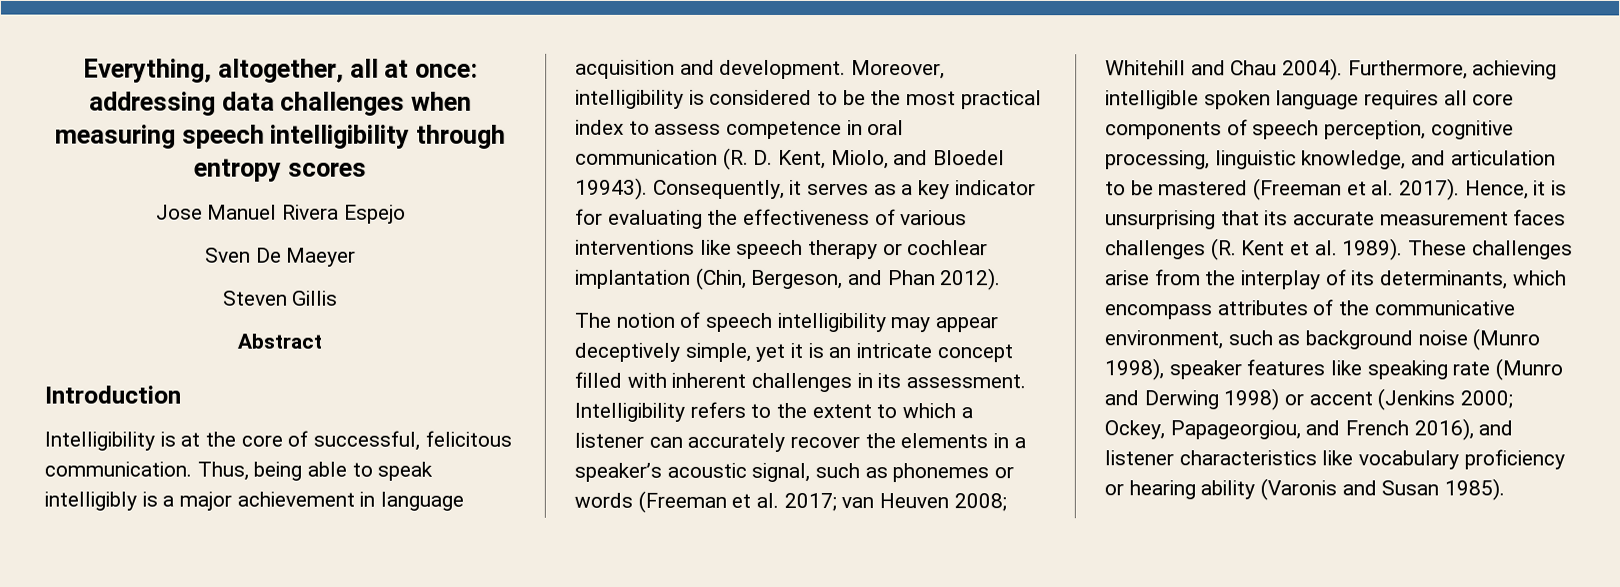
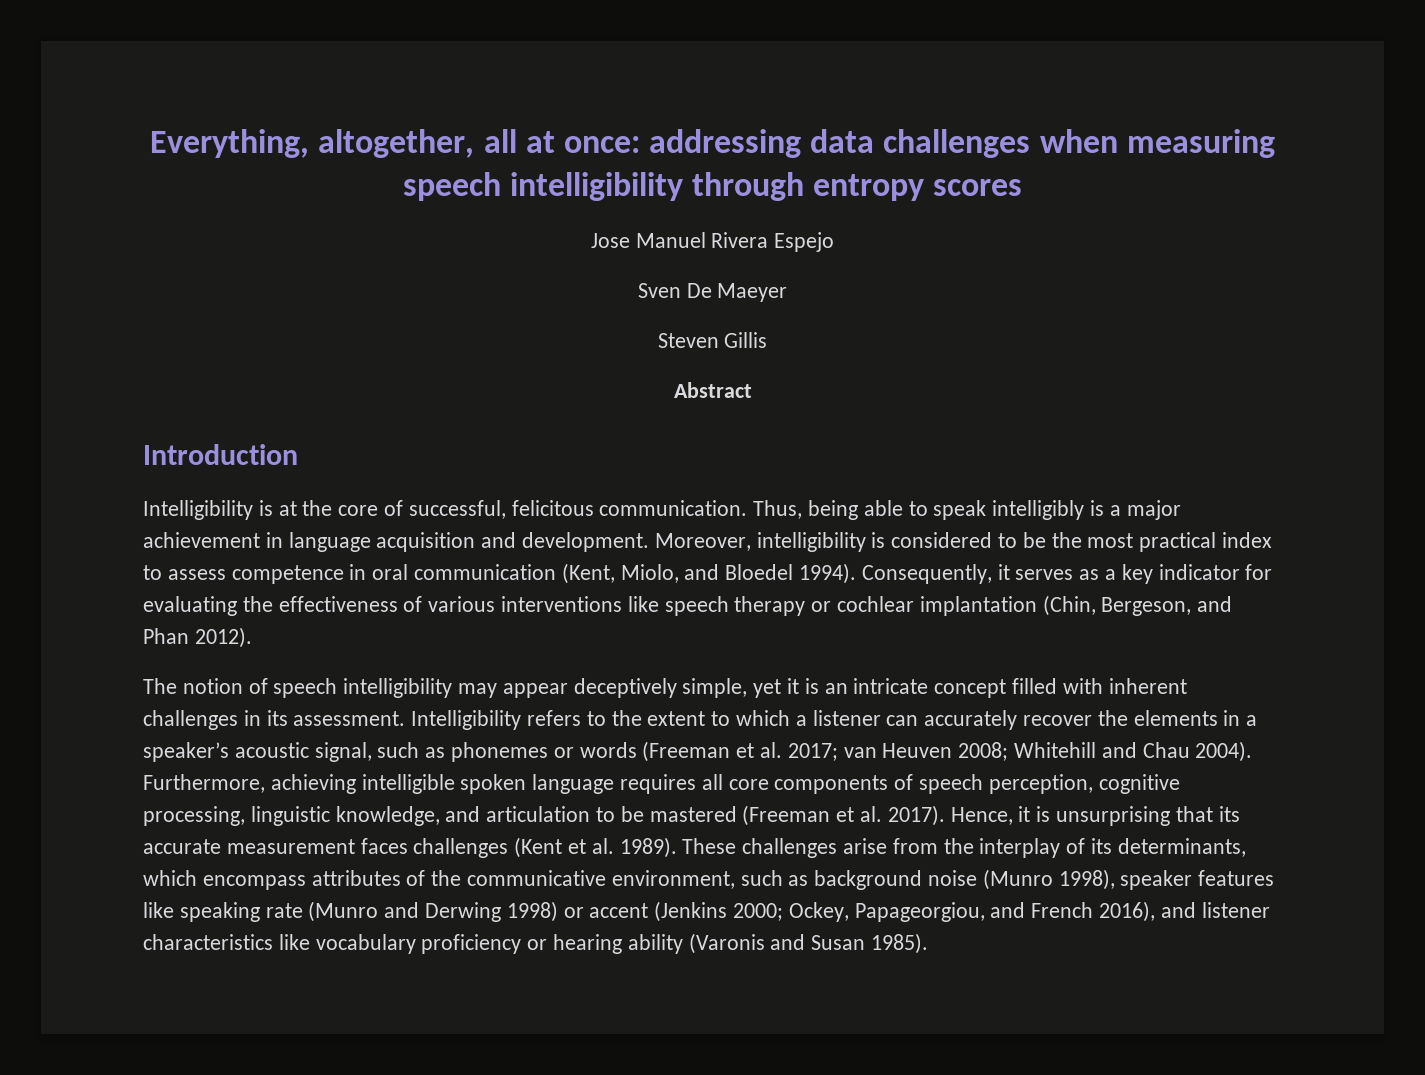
- Moreover, intelligibility is considered to be the most practical index to assess competence in oral communication (R. D. Kent, Miolo, and Bloedel 19943).
+ Moreover, intelligibility is considered to be the most practical index to assess competence in oral communication (Kent, Miolo, and Bloedel 1994).
- Hence, it is unsurprising that its accurate measurement faces challenges (R. Kent et al. 1989).
+ Hence, it is unsurprising that its accurate measurement faces challenges (Kent et al. 1989).

